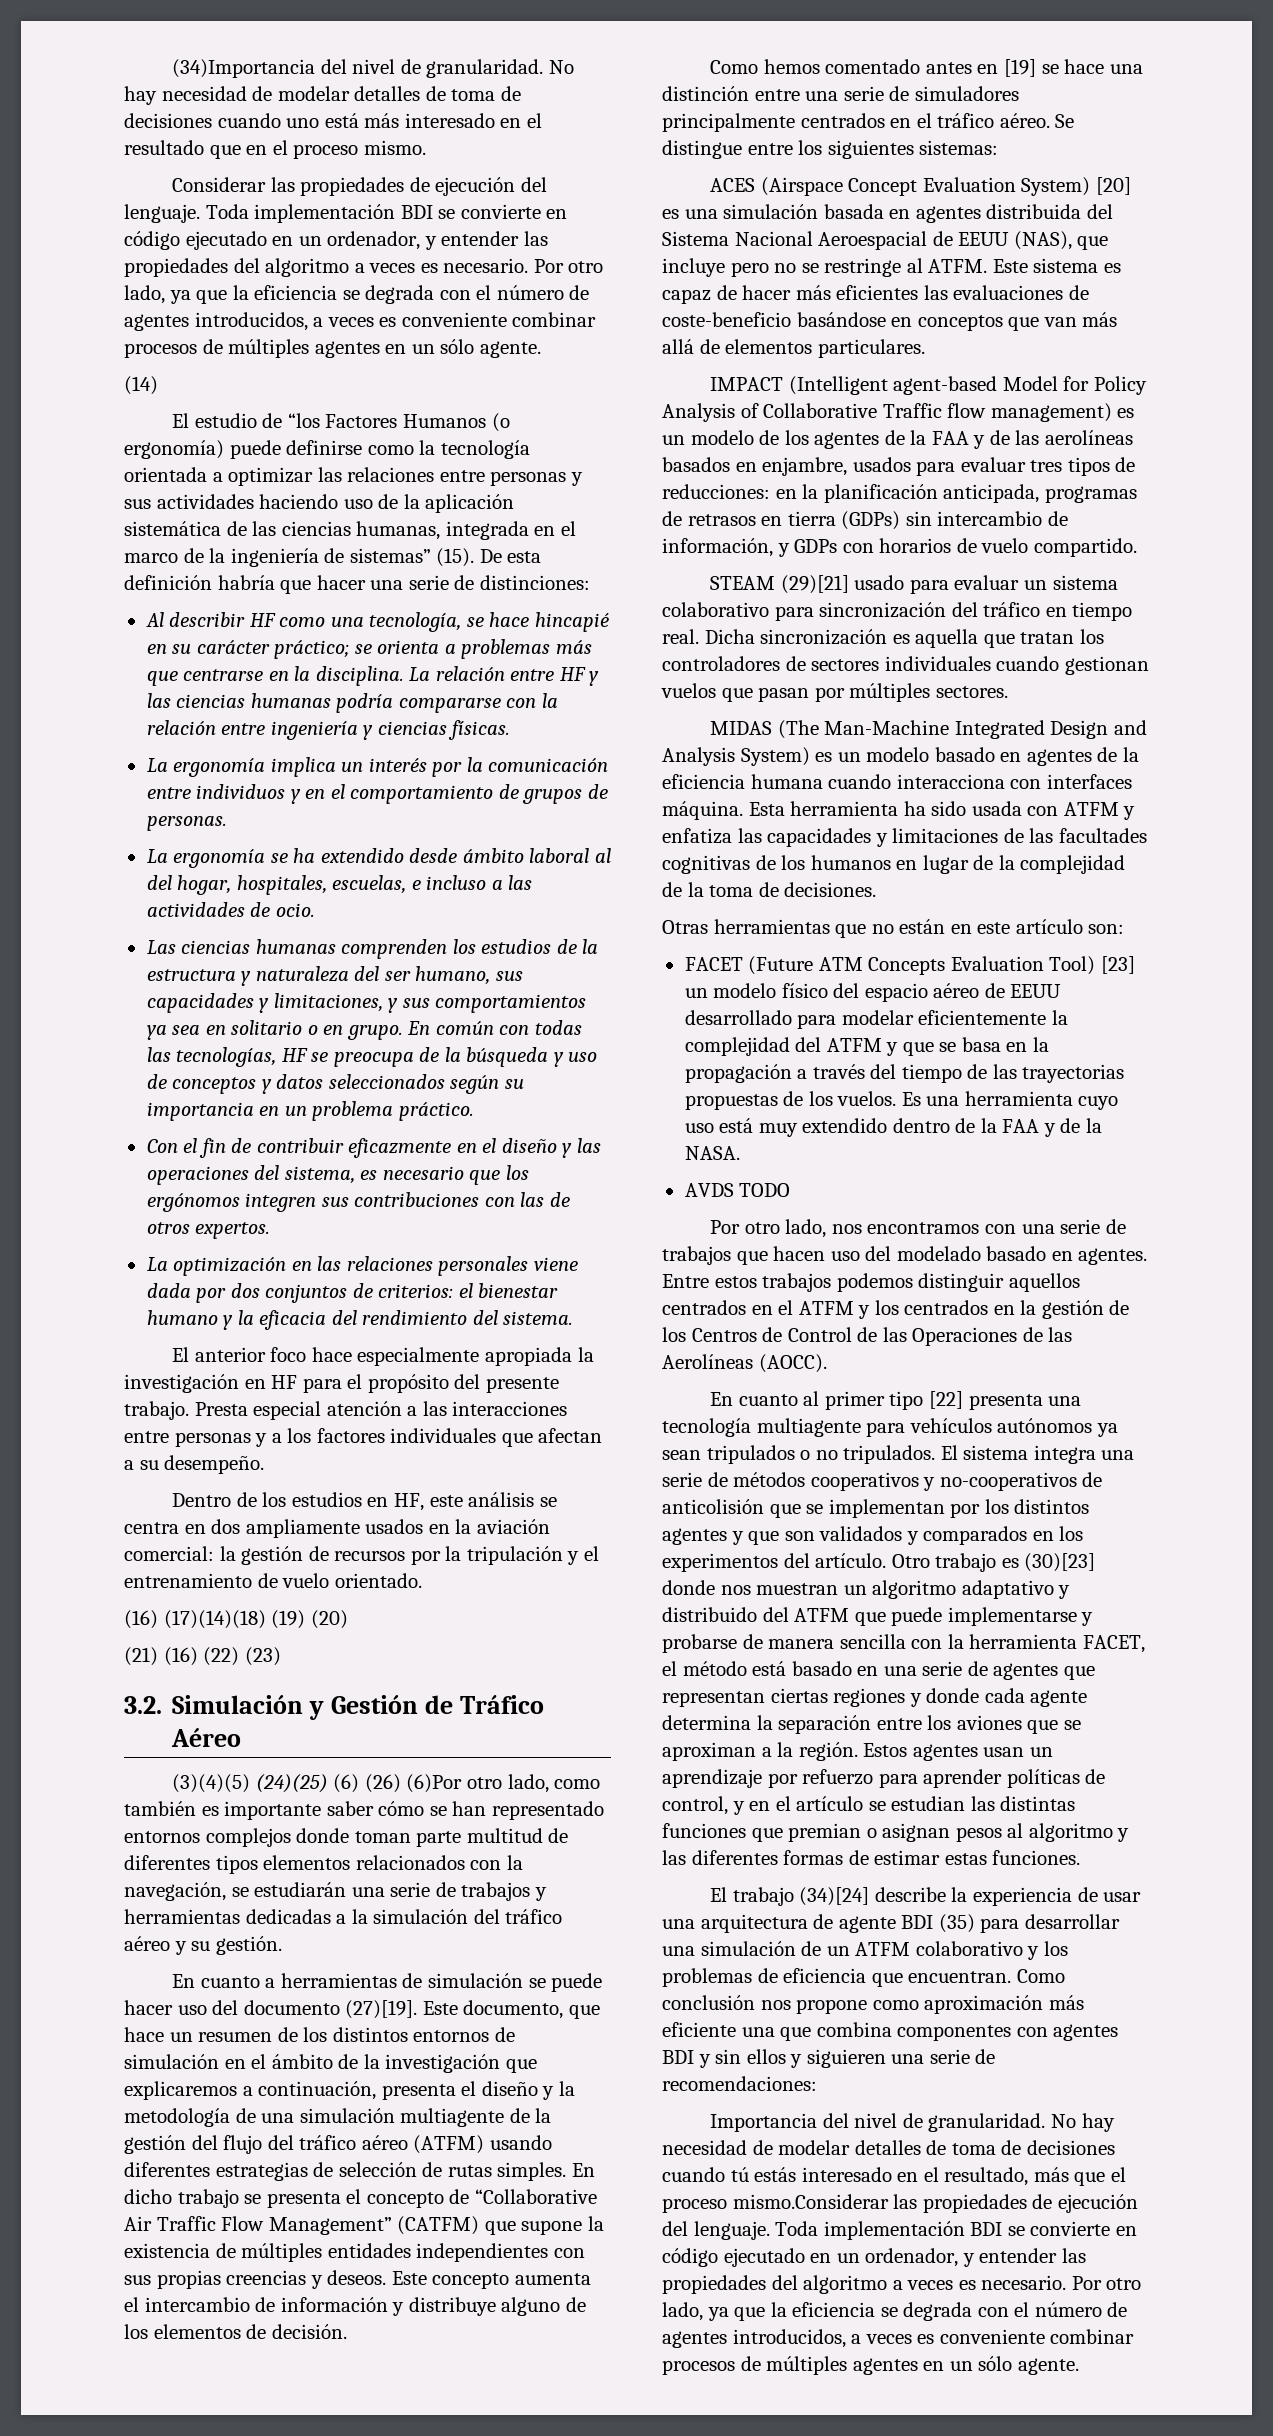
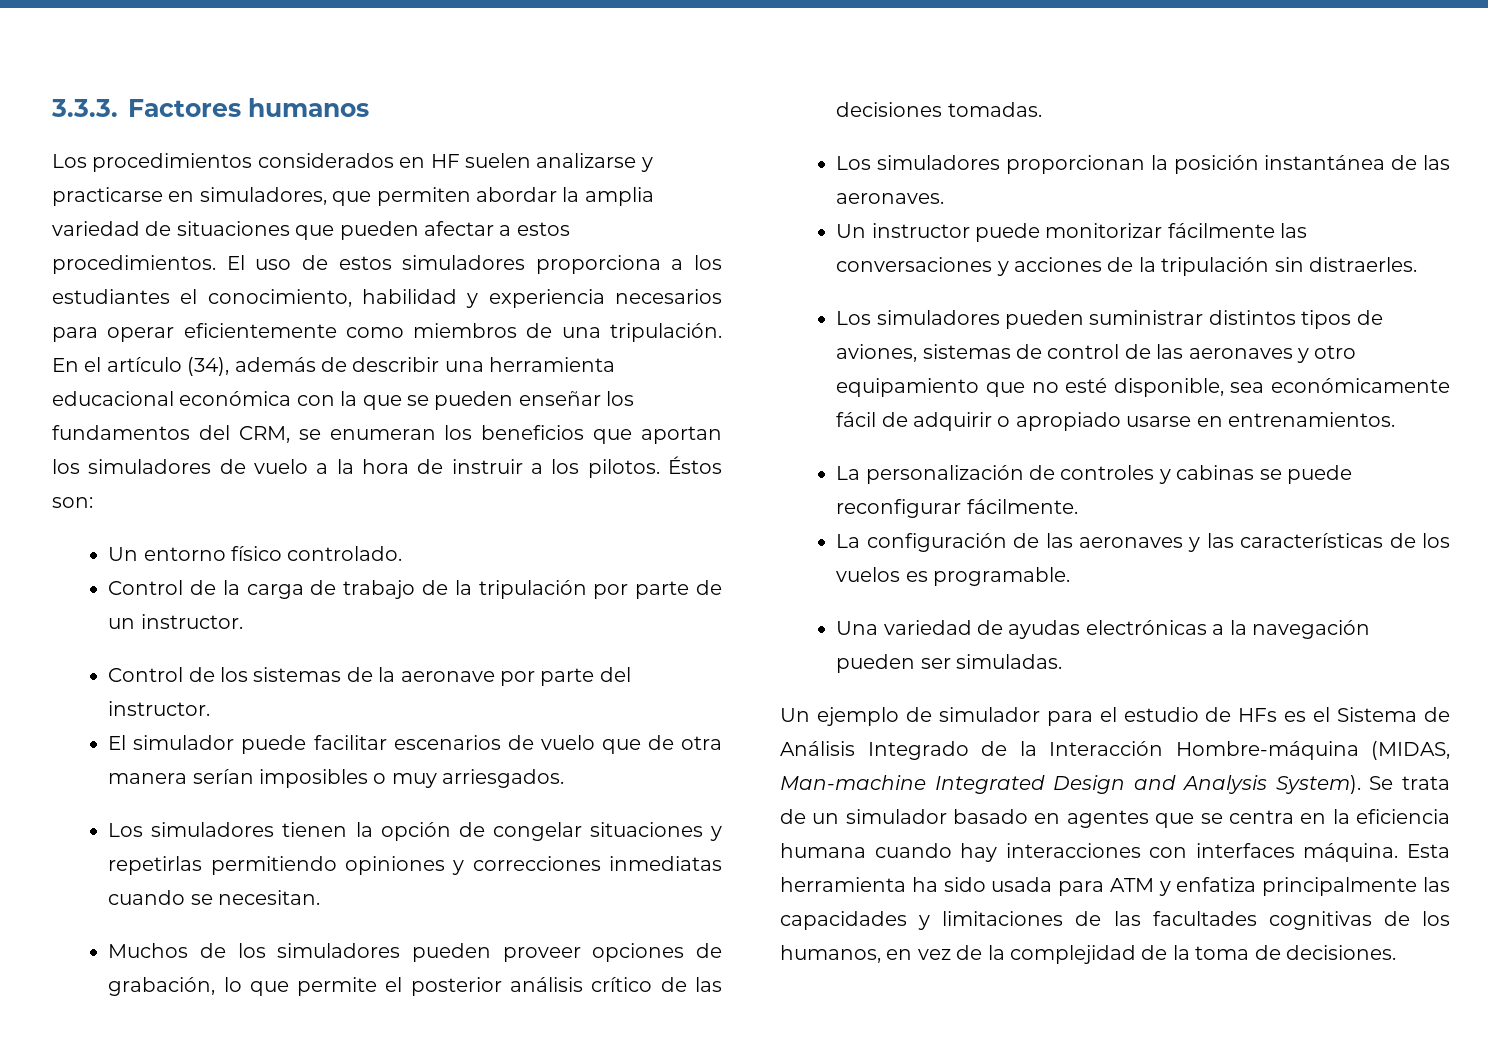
- (34)Importancia del nivel de granularidad. No hay necesidad de modelar detalles de toma de decisiones cuando uno está más interesado en el resultado que en el proceso mismo.
- Considerar las propiedades de ejecución del lenguaje. Toda implementación BDI se convierte en código ejecutado en un ordenador, y entender las propiedades del algoritmo a veces es necesario. Por otro lado, ya que la eficiencia se degrada con el número de agentes introducidos, a veces es conveniente combinar procesos de múltiples agentes en un sólo agente.
- (14)
- El estudio de “los Factores Humanos (o ergonomía) puede definirse como la tecnología orientada a optimizar las relaciones entre personas y sus actividades haciendo uso de la aplicación sistemática de las ciencias humanas, integrada en el marco de la ingeniería de sistemas” (15). De esta definición habría que hacer una serie de distinciones:
- Al describir HF como una tecnología, se hace hincapié en su carácter práctico; se orienta a problemas más que centrarse en la disciplina. La relación entre HF y las ciencias humanas podría compararse con la relación entre ingeniería y ciencias físicas.
- La ergonomía implica un interés por la comunicación entre individuos y en el comportamiento de grupos de personas.
- La ergonomía se ha extendido desde ámbito laboral al del hogar, hospitales, escuelas, e incluso a las actividades de ocio.
- Las ciencias humanas comprenden los estudios de la estructura y naturaleza del ser humano, sus capacidades y limitaciones, y sus comportamientos ya sea en solitario o en grupo. En común con todas las tecnologías, HF se preocupa de la búsqueda y uso de conceptos y datos seleccionados según su importancia en un problema práctico.
- Con el fin de contribuir eficazmente en el diseño y las operaciones del sistema, es necesario que los ergónomos integren sus contribuciones con las de otros expertos.
- La optimización en las relaciones personales viene dada por dos conjuntos de criterios: el bienestar humano y la eficacia del rendimiento del sistema.
- El anterior foco hace especialmente apropiada la investigación en HF para el propósito del presente trabajo. Presta especial atención a las interacciones entre personas y a los factores individuales que afectan a su desempeño.
- Dentro de los estudios en HF, este análisis se centra en dos ampliamente usados en la aviación comercial: la gestión de recursos por la tripulación y el entrenamiento de vuelo orientado.
- (16) (17)(14)(18) (19) (20)
- (21) (16) (22) (23)
- 3.2. Simulación y Gestión de Tráfico Aéreo
- (3)(4)(5) (24)(25) (6) (26) (6)Por otro lado, como también es importante saber cómo se han representado entornos complejos donde toman parte multitud de diferentes tipos elementos relacionados con la navegación, se estudiarán una serie de trabajos y herramientas dedicadas a la simulación del tráfico aéreo y su gestión.
- En cuanto a herramientas de simulación se puede hacer uso del documento (27)[19]. Este documento, que hace un resumen de los distintos entornos de simulación en el ámbito de la investigación que explicaremos a continuación, presenta el diseño y la metodología de una simulación multiagente de la gestión del flujo del tráfico aéreo (ATFM) usando diferentes estrategias de selección de rutas simples. En dicho trabajo se presenta el concepto de “Collaborative Air Traffic Flow Management” (CATFM) que supone la existencia de múltiples entidades independientes con sus propias creencias y deseos. Este concepto aumenta el intercambio de información y distribuye alguno de los elementos de decisión.
- Como hemos comentado antes en [19] se hace una distinción entre una serie de simuladores principalmente centrados en el tráfico aéreo. Se distingue entre los siguientes sistemas:
- ACES (Airspace Concept Evaluation System) [20] es una simulación basada en agentes distribuida del Sistema Nacional Aeroespacial de EEUU (NAS), que incluye pero no se restringe al ATFM. Este sistema es capaz de hacer más eficientes las evaluaciones de coste-beneficio basándose en conceptos que van más allá de elementos particulares.
- IMPACT (Intelligent agent-based Model for Policy Analysis of Collaborative Traffic flow management) es un modelo de los agentes de la FAA y de las aerolíneas basados en enjambre, usados para evaluar tres tipos de reducciones: en la planificación anticipada, programas de retrasos en tierra (GDPs) sin intercambio de información, y GDPs con horarios de vuelo compartido.
- STEAM (29)[21] usado para evaluar un sistema colaborativo para sincronización del tráfico en tiempo real. Dicha sincronización es aquella que tratan los controladores de sectores individuales cuando gestionan vuelos que pasan por múltiples sectores.
- MIDAS (The Man-Machine Integrated Design and Analysis System) es un modelo basado en agentes de la eficiencia humana cuando interacciona con interfaces máquina.
+ 3.3.3. Factores humanos
+ Los procedimientos considerados en HF suelen analizarse y practicarse en simuladores, que permiten abordar la amplia variedad de situaciones que pueden afectar a estos procedimientos. El uso de estos simuladores proporciona a los estudiantes el conocimiento, habilidad y experiencia necesarios para operar eficientemente como miembros de una tripulación. En el artículo (34), además de describir una herramienta educacional económica con la que se pueden enseñar los fundamentos del CRM, se enumeran los beneficios que aportan los simuladores de vuelo a la hora de instruir a los pilotos. Éstos son:
+ Un entorno físico controlado.
+ Control de la carga de trabajo de la tripulación por parte de un instructor.
+ Control de los sistemas de la aeronave por parte del instructor.
+ El simulador puede facilitar escenarios de vuelo que de otra manera serían imposibles o muy arriesgados.
+ Los simuladores tienen la opción de congelar situaciones y repetirlas permitiendo opiniones y correcciones inmediatas cuando se necesitan.
+ Muchos de los simuladores pueden proveer opciones de grabación, lo que permite el posterior análisis crítico de las decisiones tomadas.
+ Los simuladores proporcionan la posición instantánea de las aeronaves.
+ Un instructor puede monitorizar fácilmente las conversaciones y acciones de la tripulación sin distraerles.
+ Los simuladores pueden suministrar distintos tipos de aviones, sistemas de control de las aeronaves y otro equipamiento que no esté disponible, sea económicamente fácil de adquirir o apropiado usarse en entrenamientos.
+ La personalización de controles y cabinas se puede reconfigurar fácilmente.
+ La configuración de las aeronaves y las características de los vuelos es programable.
+ Una variedad de ayudas electrónicas a la navegación pueden ser simuladas.
+ Un ejemplo de simulador para el estudio de HFs es el Sistema de Análisis Integrado de la Interacción Hombre-máquina (MIDAS, Man-machine Integrated Design and Analysis System). Se trata de un simulador basado en agentes que se centra en la eficiencia humana cuando hay interacciones con interfaces máquina.
- Esta herramienta ha sido usada con ATFM y enfatiza las capacidades y limitaciones de las facultades cognitivas de los humanos en lugar de la complejidad de la toma de decisiones.
+ Esta herramienta ha sido usada para ATM y enfatiza principalmente las capacidades y limitaciones de las facultades cognitivas de los humanos, en vez de la complejidad de la toma de decisiones.
- Otras herramientas que no están en este artículo son:
- FACET (Future ATM Concepts Evaluation Tool) [23] un modelo físico del espacio aéreo de EEUU desarrollado para modelar eficientemente la complejidad del ATFM y que se basa en la propagación a través del tiempo de las trayectorias propuestas de los vuelos. Es una herramienta cuyo uso está muy extendido dentro de la FAA y de la NASA.
- AVDS TODO
- Por otro lado, nos encontramos con una serie de trabajos que hacen uso del modelado basado en agentes. Entre estos trabajos podemos distinguir aquellos centrados en el ATFM y los centrados en la gestión de los Centros de Control de las Operaciones de las Aerolíneas (AOCC).
- En cuanto al primer tipo [22] presenta una tecnología multiagente para vehículos autónomos ya sean tripulados o no tripulados. El sistema integra una serie de métodos cooperativos y no-cooperativos de anticolisión que se implementan por los distintos agentes y que son validados y comparados en los experimentos del artículo. Otro trabajo es (30)[23] donde nos muestran un algoritmo adaptativo y distribuido del ATFM que puede implementarse y probarse de manera sencilla con la herramienta FACET, el método está basado en una serie de agentes que representan ciertas regiones y donde cada agente determina la separación entre los aviones que se aproximan a la región. Estos agentes usan un aprendizaje por refuerzo para aprender políticas de control, y en el artículo se estudian las distintas funciones que premian o asignan pesos al algoritmo y las diferentes formas de estimar estas funciones.
- El trabajo (34)[24] describe la experiencia de usar una arquitectura de agente BDI (35) para desarrollar una simulación de un ATFM colaborativo y los problemas de eficiencia que encuentran. Como conclusión nos propone como aproximación más eficiente una que combina componentes con agentes BDI y sin ellos y siguieren una serie de recomendaciones:
- Importancia del nivel de granularidad. No hay necesidad de modelar detalles de toma de decisiones cuando tú estás interesado en el resultado, más que el proceso mismo.Considerar las propiedades de ejecución del lenguaje. Toda implementación BDI se convierte en código ejecutado en un ordenador, y entender las propiedades del algoritmo a veces es necesario. Por otro lado, ya que la eficiencia se degrada con el número de agentes introducidos, a veces es conveniente combinar procesos de múltiples agentes en un sólo agente.

